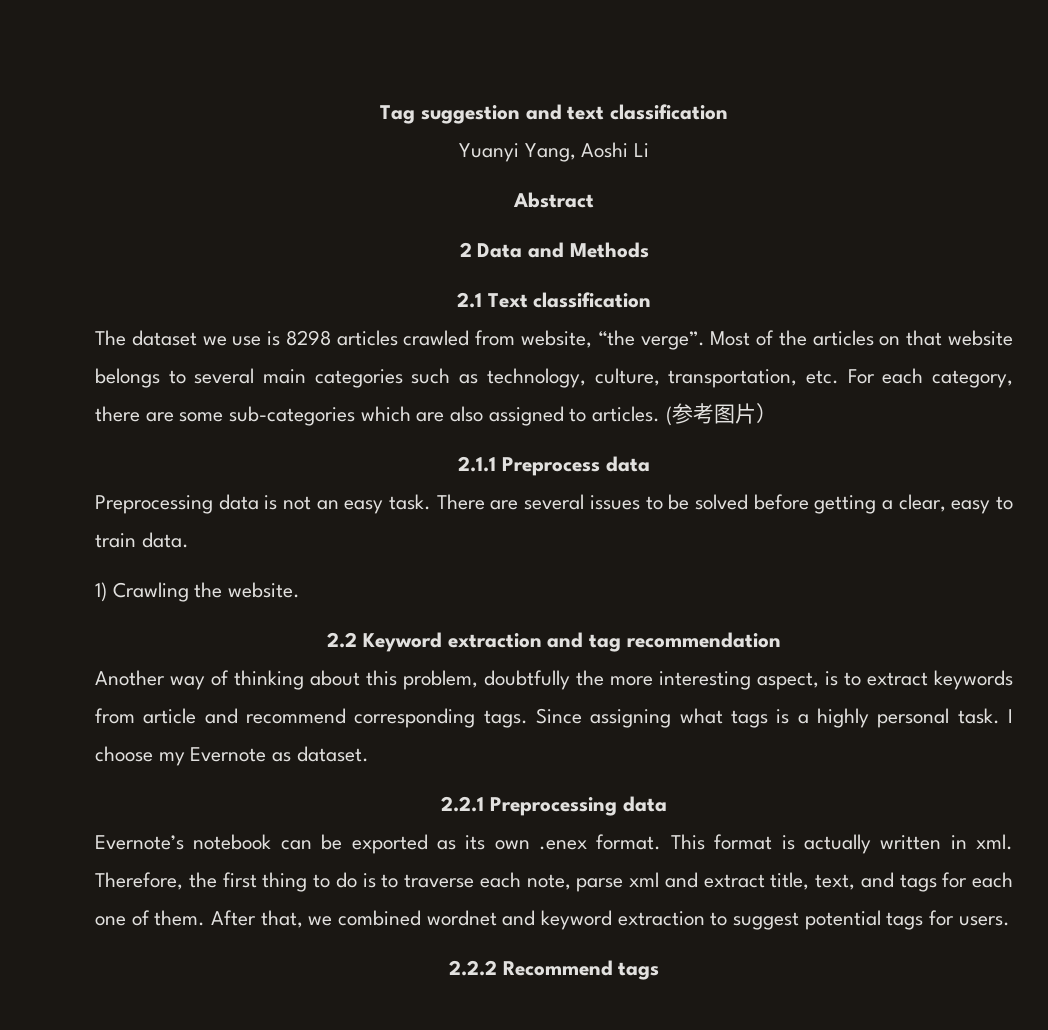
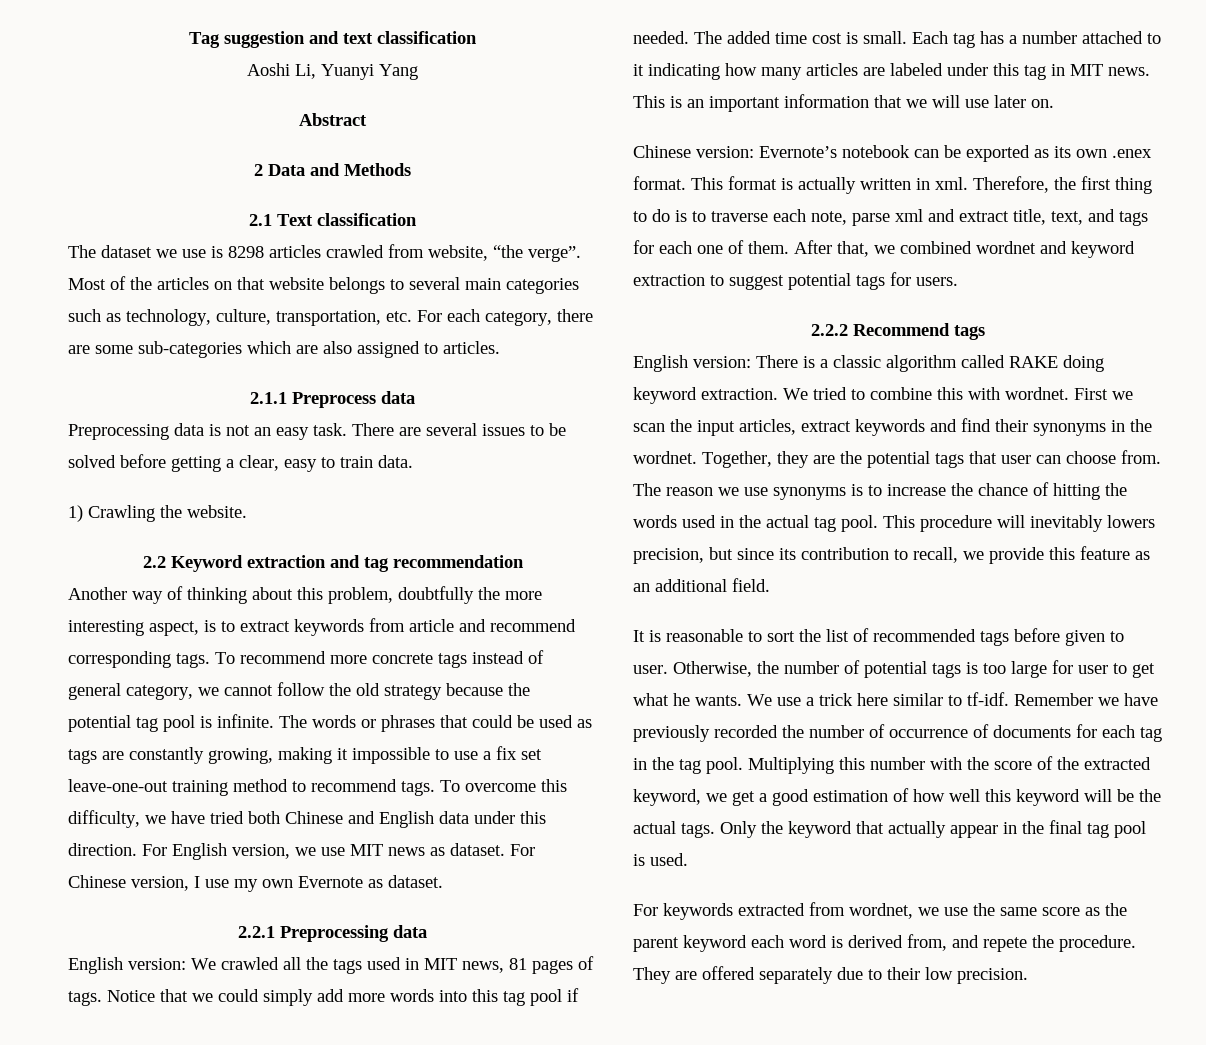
- Yuanyi Yang, Aoshi Li
+ Aoshi Li, Yuanyi Yang
- (参考图片）
- Since assigning what tags is a highly personal task. I choose my Evernote as dataset.
+ To recommend more concrete tags instead of general category, we cannot follow the old strategy because the potential tag pool is infinite. The words or phrases that could be used as tags are constantly growing, making it impossible to use a fix set leave-one-out training method to recommend tags. To overcome this difficulty, we have tried both Chinese and English data under this direction. For English version, we use MIT news as dataset. For Chinese version, I use my own Evernote as dataset.
- Evernote’s notebook can be exported as its own .enex format.
+ English version: We crawled all the tags used in MIT news, 81 pages of tags. Notice that we could simply add more words into this tag pool if needed. The added time cost is small. Each tag has a number attached to it indicating how many articles are labeled under this tag in MIT news. This is an important information that we will use later on.
+ Chinese version: Evernote’s notebook can be exported as its own .enex format.
+ English version: There is a classic algorithm called RAKE doing keyword extraction. We tried to combine this with wordnet. First we scan the input articles, extract keywords and find their synonyms in the wordnet. Together, they are the potential tags that user can choose from. The reason we use synonyms is to increase the chance of hitting the words used in the actual tag pool. This procedure will inevitably lowers precision, but since its contribution to recall, we provide this feature as an additional field.
+ It is reasonable to sort the list of recommended tags before given to user. Otherwise, the number of potential tags is too large for user to get what he wants. We use a trick here similar to tf-idf. Remember we have previously recorded the number of occurrence of documents for each tag in the tag pool. Multiplying this number with the score of the extracted keyword, we get a good estimation of how well this keyword will be the actual tags. Only the keyword that actually appear in the final tag pool is used.
+ For keywords extracted from wordnet, we use the same score as the parent keyword each word is derived from, and repete the procedure. They are offered separately due to their low precision.

